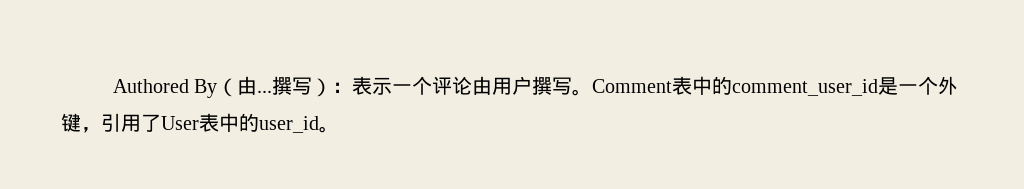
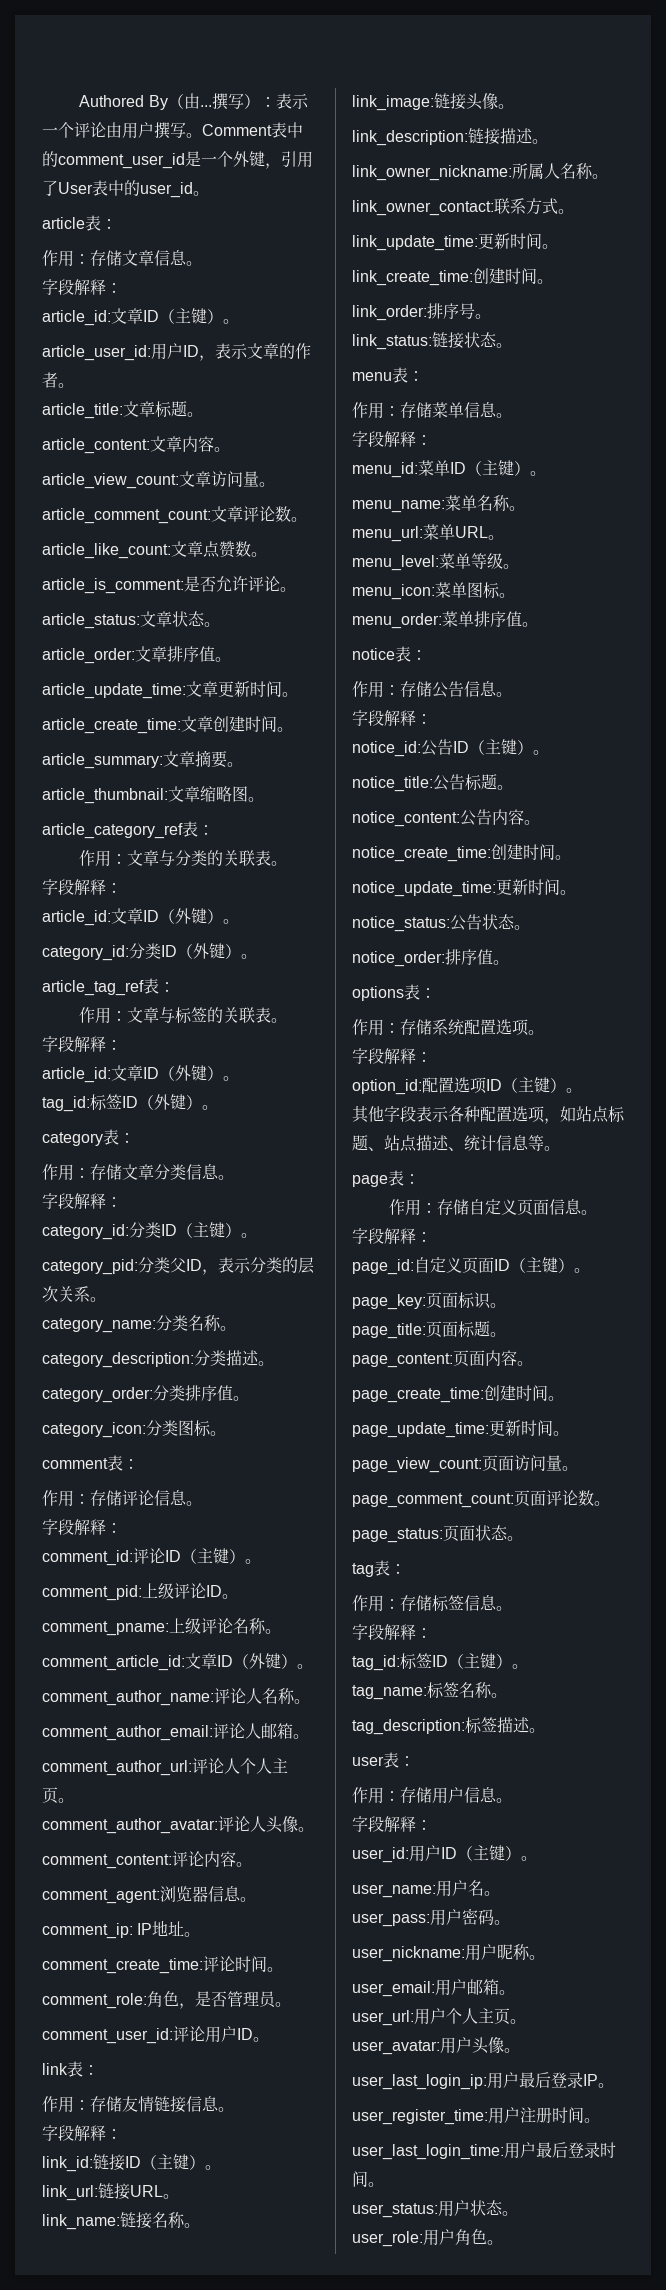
+ article表：
+ 作用：存储文章信息。
+ 字段解释：
+ article_id:文章ID（主键）。
+ article_user_id:用户ID，表示文章的作者。
+ article_title:文章标题。
+ article_content:文章内容。
+ article_view_count:文章访问量。
+ article_comment_count:文章评论数。
+ article_like_count:文章点赞数。
+ article_is_comment:是否允许评论。
+ article_status:文章状态。
+ article_order:文章排序值。
+ article_update_time:文章更新时间。
+ article_create_time:文章创建时间。
+ article_summary:文章摘要。
+ article_thumbnail:文章缩略图。
+ article_category_ref表：
+ 作用：文章与分类的关联表。
+ 字段解释：
+ article_id:文章ID（外键）。
+ category_id:分类ID（外键）。
+ article_tag_ref表：
+ 作用：文章与标签的关联表。
+ 字段解释：
+ article_id:文章ID（外键）。
+ tag_id:标签ID（外键）。
+ category表：
+ 作用：存储文章分类信息。
+ 字段解释：
+ category_id:分类ID（主键）。
+ category_pid:分类父ID，表示分类的层次关系。
+ category_name:分类名称。
+ category_description:分类描述。
+ category_order:分类排序值。
+ category_icon:分类图标。
+ comment表：
+ 作用：存储评论信息。
+ 字段解释：
+ comment_id:评论ID（主键）。
+ comment_pid:上级评论ID。
+ comment_pname:上级评论名称。
+ comment_article_id:文章ID（外键）。
+ comment_author_name:评论人名称。
+ comment_author_email:评论人邮箱。
+ comment_author_url:评论人个人主页。
+ comment_author_avatar:评论人头像。
+ comment_content:评论内容。
+ comment_agent:浏览器信息。
+ comment_ip: IP地址。
+ comment_create_time:评论时间。
+ comment_role:角色，是否管理员。
+ comment_user_id:评论用户ID。
+ link表：
+ 作用：存储友情链接信息。
+ 字段解释：
+ link_id:链接ID（主键）。
+ link_url:链接URL。
+ link_name:链接名称。
+ link_image:链接头像。
+ link_description:链接描述。
+ link_owner_nickname:所属人名称。
+ link_owner_contact:联系方式。
+ link_update_time:更新时间。
+ link_create_time:创建时间。
+ link_order:排序号。
+ link_status:链接状态。
+ menu表：
+ 作用：存储菜单信息。
+ 字段解释：
+ menu_id:菜单ID（主键）。
+ menu_name:菜单名称。
+ menu_url:菜单URL。
+ menu_level:菜单等级。
+ menu_icon:菜单图标。
+ menu_order:菜单排序值。
+ notice表：
+ 作用：存储公告信息。
+ 字段解释：
+ notice_id:公告ID（主键）。
+ notice_title:公告标题。
+ notice_content:公告内容。
+ notice_create_time:创建时间。
+ notice_update_time:更新时间。
+ notice_status:公告状态。
+ notice_order:排序值。
+ options表：
+ 作用：存储系统配置选项。
+ 字段解释：
+ option_id:配置选项ID（主键）。
+ 其他字段表示各种配置选项，如站点标题、站点描述、统计信息等。
+ page表：
+ 作用：存储自定义页面信息。
+ 字段解释：
+ page_id:自定义页面ID（主键）。
+ page_key:页面标识。
+ page_title:页面标题。
+ page_content:页面内容。
+ page_create_time:创建时间。
+ page_update_time:更新时间。
+ page_view_count:页面访问量。
+ page_comment_count:页面评论数。
+ page_status:页面状态。
+ tag表：
+ 作用：存储标签信息。
+ 字段解释：
+ tag_id:标签ID（主键）。
+ tag_name:标签名称。
+ tag_description:标签描述。
+ user表：
+ 作用：存储用户信息。
+ 字段解释：
+ user_id:用户ID（主键）。
+ user_name:用户名。
+ user_pass:用户密码。
+ user_nickname:用户昵称。
+ user_email:用户邮箱。
+ user_url:用户个人主页。
+ user_avatar:用户头像。
+ user_last_login_ip:用户最后登录IP。
+ user_register_time:用户注册时间。
+ user_last_login_time:用户最后登录时间。
+ user_status:用户状态。
+ user_role:用户角色。

